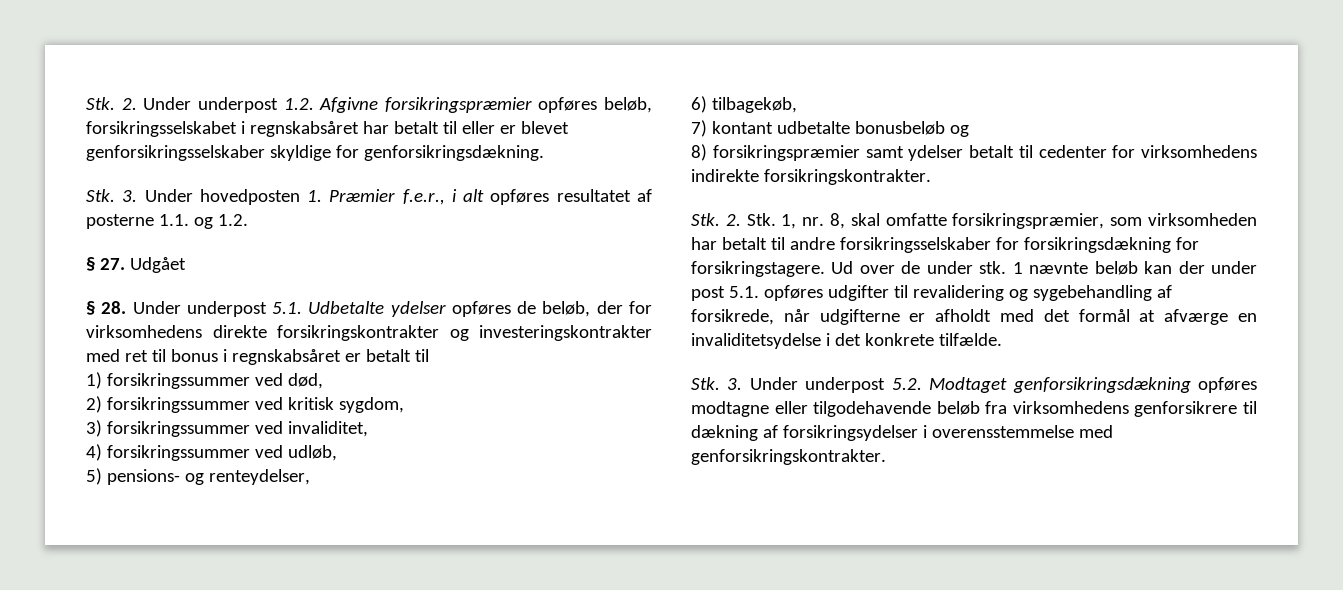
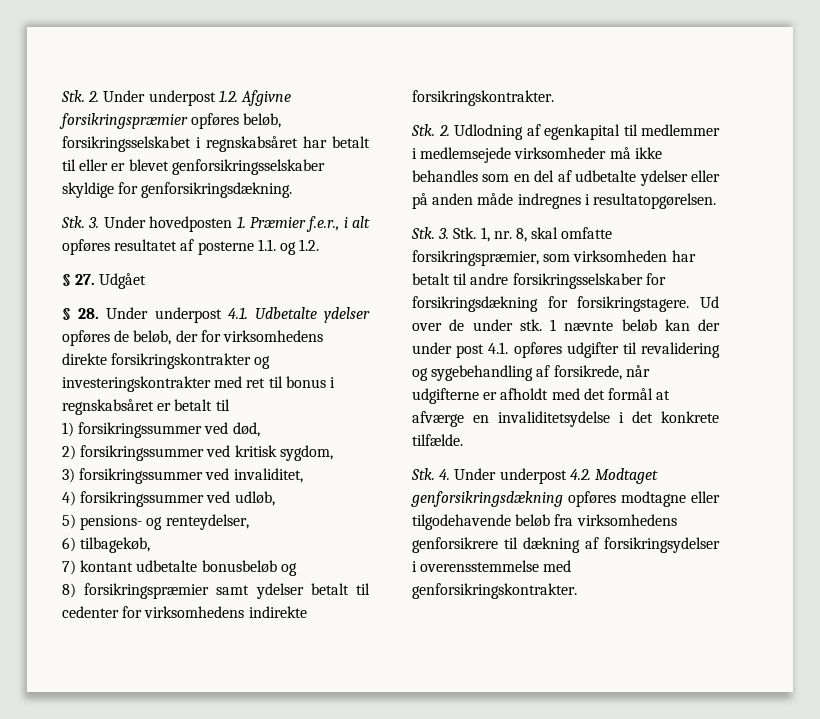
- § 28. Under underpost 5.1. Udbetalte ydelser opføres de beløb, der for virksomhedens direkte forsikringskontrakter og investeringskontrakter med ret til bonus i regnskabsåret er betalt til
+ § 28. Under underpost 4.1. Udbetalte ydelser opføres de beløb, der for virksomhedens direkte forsikringskontrakter og investeringskontrakter med ret til bonus i regnskabsåret er betalt til
- Stk. 2. Stk. 1, nr. 8, skal omfatte forsikringspræmier, som virksomheden har betalt til andre forsikringsselskaber for forsikringsdækning for forsikringstagere.
+ Stk. 2. Udlodning af egenkapital til medlemmer i medlemsejede virksomheder må ikke behandles som en del af udbetalte ydelser eller på anden måde indregnes i resultatopgørelsen.
+ Stk. 3. Stk. 1, nr. 8, skal omfatte forsikringspræmier, som virksomheden har betalt til andre forsikringsselskaber for forsikringsdækning for forsikringstagere.
- 1 nævnte beløb kan der under post 5.1. opføres udgifter til revalidering og sygebehandling af forsikrede, når udgifterne er afholdt med det formål at afværge en invaliditetsydelse i det konkrete tilfælde.
+ 1 nævnte beløb kan der under post 4.1. opføres udgifter til revalidering og sygebehandling af forsikrede, når udgifterne er afholdt med det formål at afværge en invaliditetsydelse i det konkrete tilfælde.
- Stk. 3. Under underpost 5.2. Modtaget genforsikringsdækning opføres modtagne eller tilgodehavende beløb fra virksomhedens genforsikrere til dækning af forsikringsydelser i overensstemmelse med genforsikringskontrakter.
+ Stk. 4. Under underpost 4.2. Modtaget genforsikringsdækning opføres modtagne eller tilgodehavende beløb fra virksomhedens genforsikrere til dækning af forsikringsydelser i overensstemmelse med genforsikringskontrakter.

